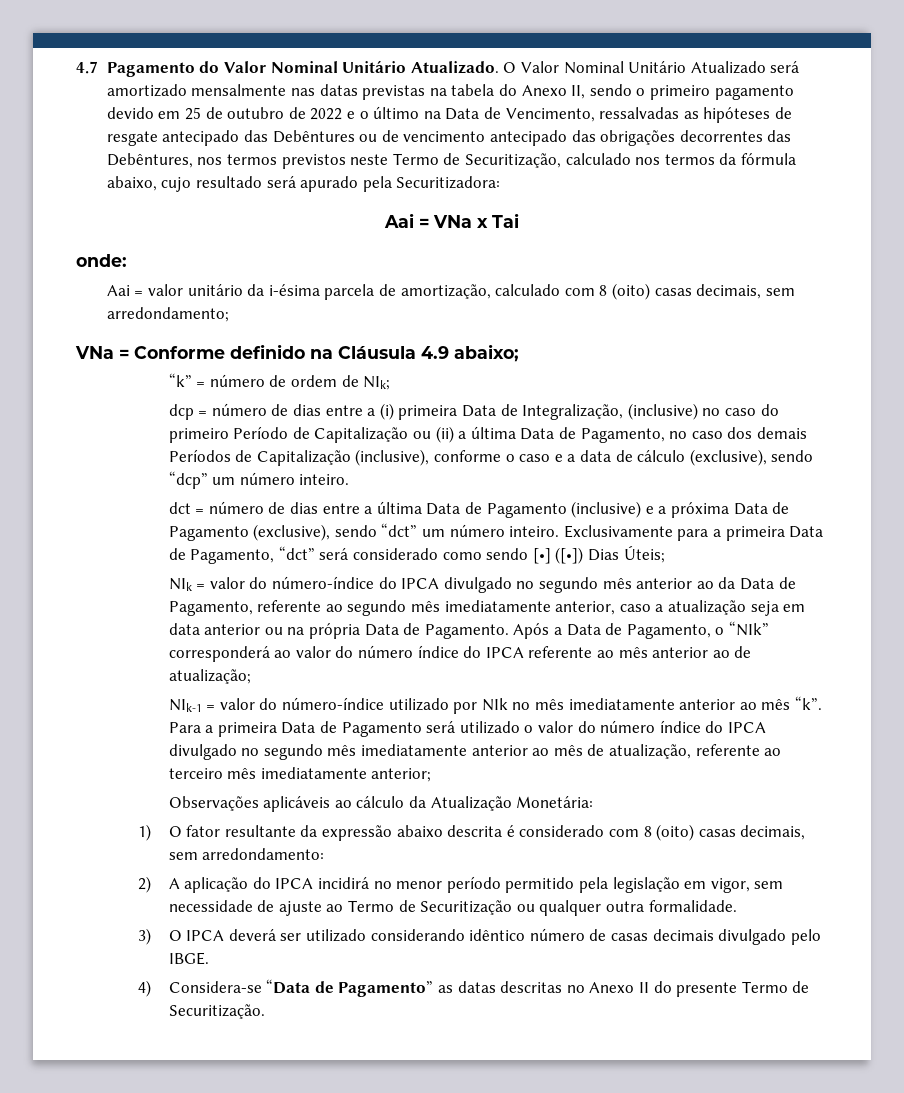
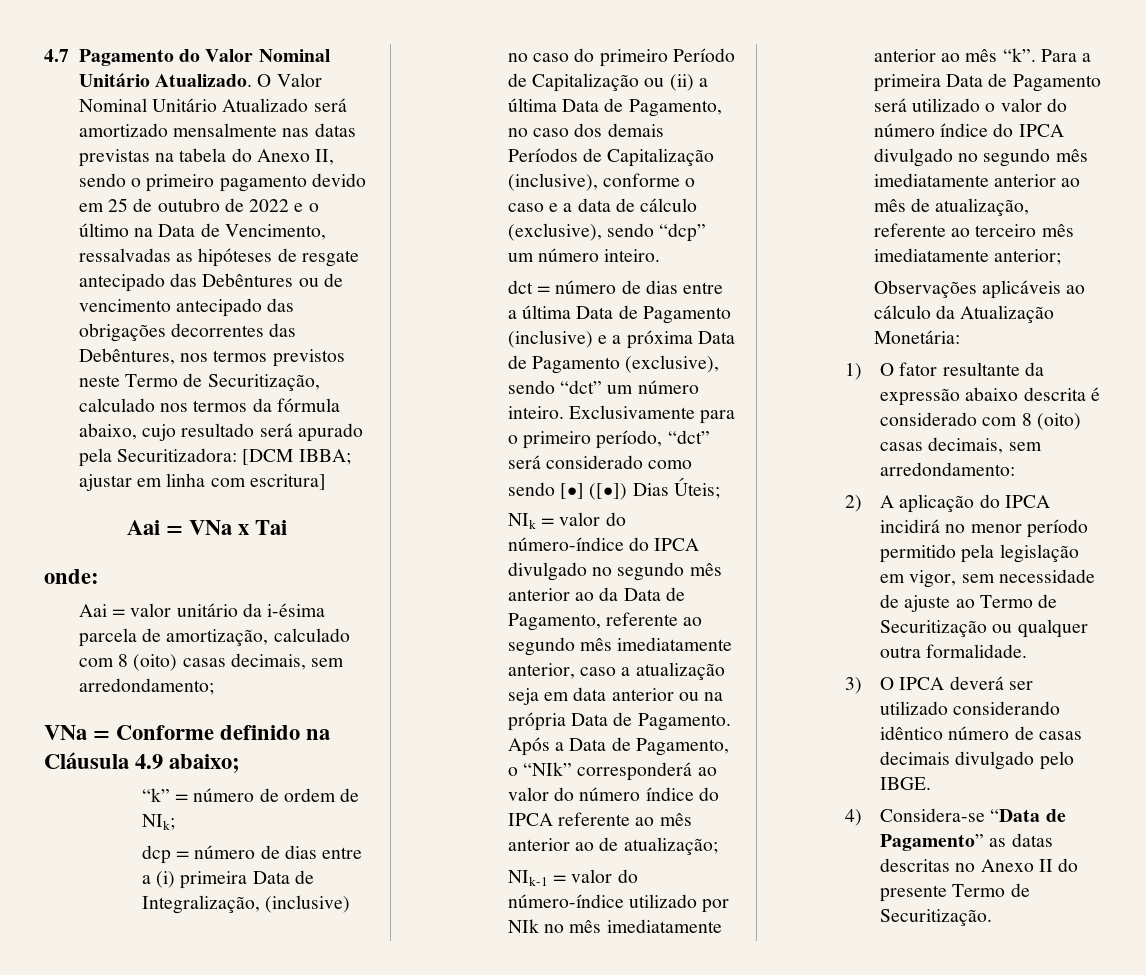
+ [DCM IBBA; ajustar em linha com escritura]
- Exclusivamente para a primeira Data de Pagamento, “dct” será considerado como sendo [•] ([•]) Dias Úteis;
+ Exclusivamente para o primeiro período, “dct” será considerado como sendo [•] ([•]) Dias Úteis;

